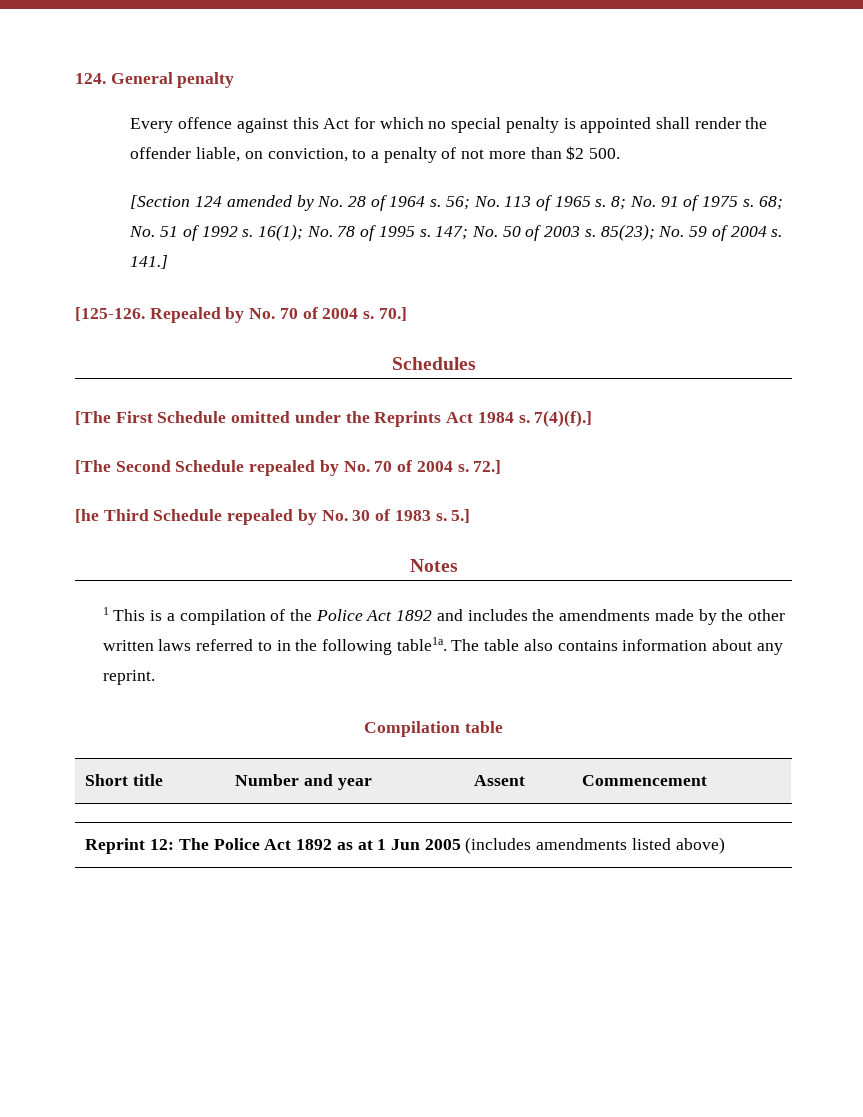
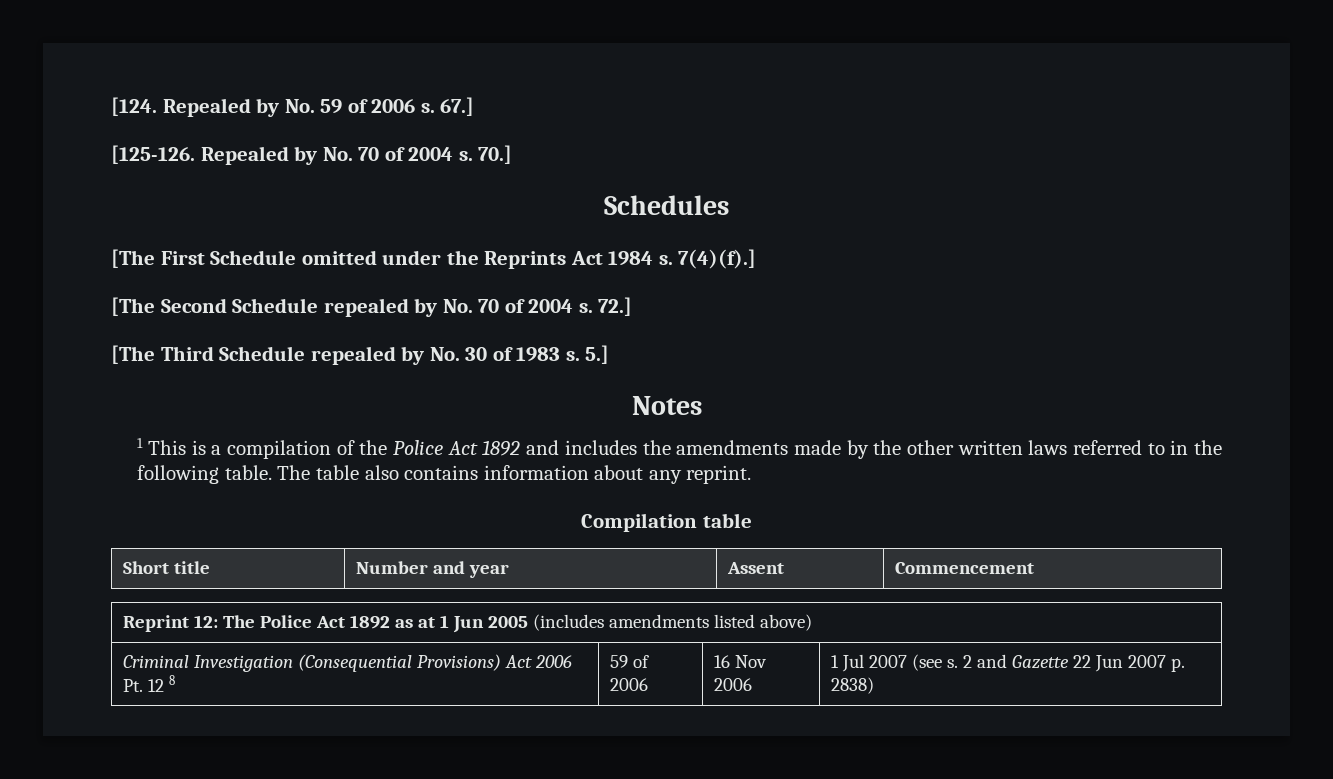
- 124. General penalty
- Every offence against this Act for which no special penalty is appointed shall render the offender liable, on conviction, to a penalty of not more than $2 500.
- [Section 124 amended by No. 28 of 1964 s. 56; No. 113 of 1965 s. 8; No. 91 of 1975 s. 68; No. 51 of 1992 s. 16(1); No. 78 of 1995 s. 147; No. 50 of 2003 s. 85(23); No. 59 of 2004 s. 141.]
+ [124. Repealed by No. 59 of 2006 s. 67.]
- [he Third Schedule repealed by No. 30 of 1983 s.
+ [The Third Schedule repealed by No. 30 of 1983 s.
- 1 This is a compilation of the Police Act 1892 and includes the amendments made by the other written laws referred to in the following table1a.
+ 1 This is a compilation of the Police Act 1892 and includes the amendments made by the other written laws referred to in the following table.
+ Criminal Investigation (Consequential Provisions) Act 2006 Pt. 12 8 | 59 of 2006 | 16 Nov 2006 | 1 Jul 2007 (see s. 2 and Gazette 22 Jun 2007 p. 2838)

